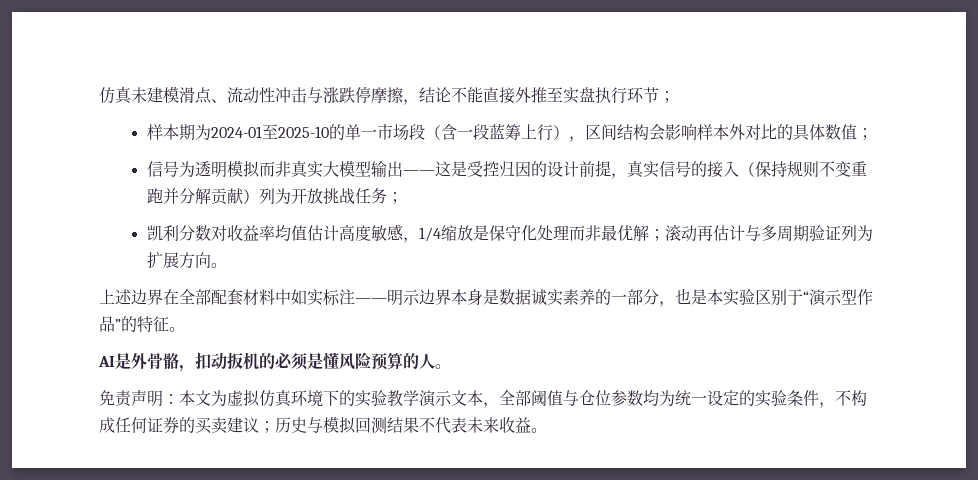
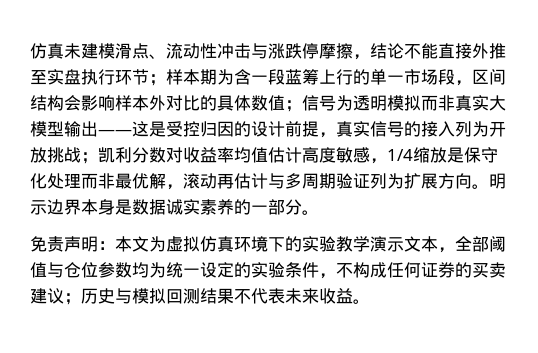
- 仿真未建模滑点、流动性冲击与涨跌停摩擦，结论不能直接外推至实盘执行环节；
- 样本期为2024-01至2025-10的单一市场段（含一段蓝筹上行），区间结构会影响样本外对比的具体数值；
- 信号为透明模拟而非真实大模型输出——这是受控归因的设计前提，真实信号的接入（保持规则不变重跑并分解贡献）列为开放挑战任务；
- 凯利分数对收益率均值估计高度敏感，1/4缩放是保守化处理而非最优解；滚动再估计与多周期验证列为扩展方向。
- 上述边界在全部配套材料中如实标注——明示边界本身是数据诚实素养的一部分，也是本实验区别于“演示型作品”的特征。
- AI是外骨骼，扣动扳机的必须是懂风险预算的人。
+ 仿真未建模滑点、流动性冲击与涨跌停摩擦，结论不能直接外推至实盘执行环节；样本期为含一段蓝筹上行的单一市场段，区间结构会影响样本外对比的具体数值；信号为透明模拟而非真实大模型输出——这是受控归因的设计前提，真实信号的接入列为开放挑战；凯利分数对收益率均值估计高度敏感，1/4缩放是保守化处理而非最优解，滚动再估计与多周期验证列为扩展方向。明示边界本身是数据诚实素养的一部分。

